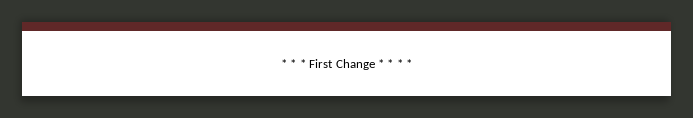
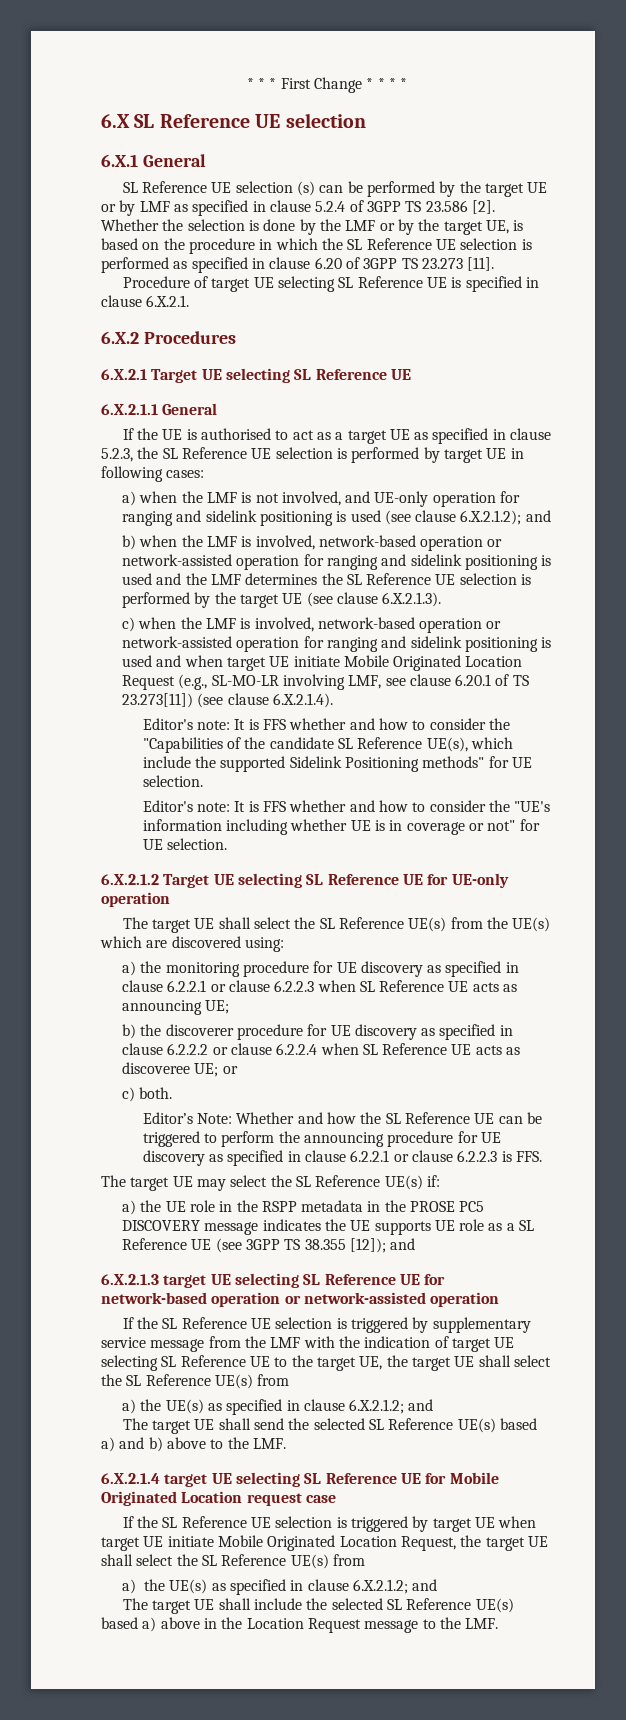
+ 6.X SL Reference UE selection
+ 6.X.1 General
+ SL Reference UE selection (s) can be performed by the target UE or by LMF as specified in clause 5.2.4 of 3GPP TS 23.586 [2]. Whether the selection is done by the LMF or by the target UE, is based on the procedure in which the SL Reference UE selection is performed as specified in clause 6.20 of 3GPP TS 23.273 [11].
+ Procedure of target UE selecting SL Reference UE is specified in clause 6.X.2.1.
+ 6.X.2 Procedures
+ 6.X.2.1 Target UE selecting SL Reference UE
+ 6.X.2.1.1 General
+ If the UE is authorised to act as a target UE as specified in clause 5.2.3, the SL Reference UE selection is performed by target UE in following cases:
+ a) when the LMF is not involved, and UE-only operation for ranging and sidelink positioning is used (see clause 6.X.2.1.2); and
+ b) when the LMF is involved, network-based operation or network-assisted operation for ranging and sidelink positioning is used and the LMF determines the SL Reference UE selection is performed by the target UE (see clause 6.X.2.1.3).
+ c) when the LMF is involved, network-based operation or network-assisted operation for ranging and sidelink positioning is used and when target UE initiate Mobile Originated Location Request (e.g., SL-MO-LR involving LMF, see clause 6.20.1 of TS 23.273[11]) (see clause 6.X.2.1.4).
+ Editor's note: It is FFS whether and how to consider the "Capabilities of the candidate SL Reference UE(s), which include the supported Sidelink Positioning methods" for UE selection.
+ Editor's note: It is FFS whether and how to consider the "UE's information including whether UE is in coverage or not" for UE selection.
+ 6.X.2.1.2 Target UE selecting SL Reference UE for UE-only operation
+ The target UE shall select the SL Reference UE(s) from the UE(s) which are discovered using:
+ a) the monitoring procedure for UE discovery as specified in clause 6.2.2.1 or clause 6.2.2.3 when SL Reference UE acts as announcing UE;
+ b) the discoverer procedure for UE discovery as specified in clause 6.2.2.2 or clause 6.2.2.4 when SL Reference UE acts as discoveree UE; or
+ c) both.
+ Editor’s Note: Whether and how the SL Reference UE can be triggered to perform the announcing procedure for UE discovery as specified in clause 6.2.2.1 or clause 6.2.2.3 is FFS.
+ The target UE may select the SL Reference UE(s) if:
+ a) the UE role in the RSPP metadata in the PROSE PC5 DISCOVERY message indicates the UE supports UE role as a SL Reference UE (see 3GPP TS 38.355 [12]); and
+ 6.X.2.1.3 target UE selecting SL Reference UE for network-based operation or network-assisted operation
+ If the SL Reference UE selection is triggered by supplementary service message from the LMF with the indication of target UE selecting SL Reference UE to the target UE, the target UE shall select the SL Reference UE(s) from
+ a) the UE(s) as specified in clause 6.X.2.1.2; and
+ The target UE shall send the selected SL Reference UE(s) based a) and b) above to the LMF.
+ 6.X.2.1.4 target UE selecting SL Reference UE for Mobile Originated Location request case
+ If the SL Reference UE selection is triggered by target UE when target UE initiate Mobile Originated Location Request, the target UE shall select the SL Reference UE(s) from
+ a) the UE(s) as specified in clause 6.X.2.1.2; and
+ The target UE shall include the selected SL Reference UE(s) based a) above in the Location Request message to the LMF.

